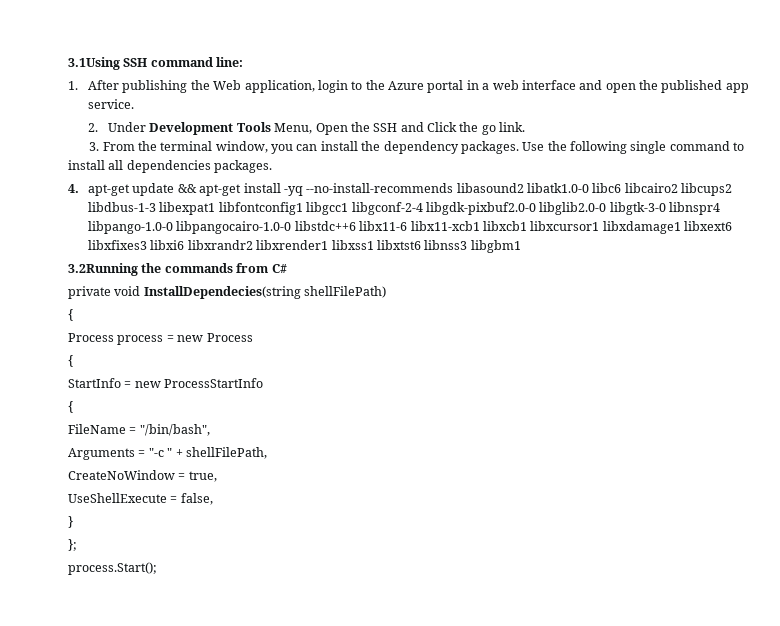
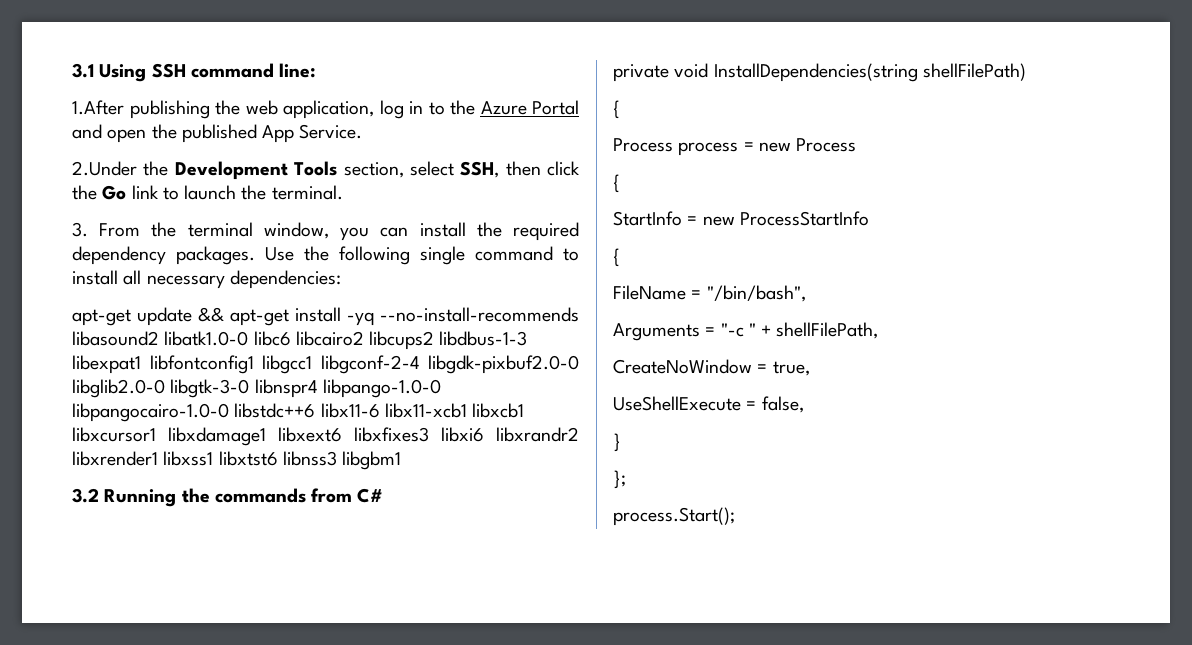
- 3.1Using SSH command line:
+ 3.1 Using SSH command line:
- 1. After publishing the Web application, login to the Azure portal in a web interface and open the published app service.
- 2. Under Development Tools Menu, Open the SSH and Click the go link.
+ 1.After publishing the web application, log in to the Azure Portal and open the published App Service.
+ 2.Under the Development Tools section, select SSH, then click the Go link to launch the terminal.
- 3. From the terminal window, you can install the dependency packages.
+ 3. From the terminal window, you can install the required dependency packages.
- Use the following single command to install all dependencies packages.
- 4. apt-get update && apt-get install -yq --no-install-recommends libasound2 libatk1.0-0 libc6 libcairo2 libcups2 libdbus-1-3 libexpat1 libfontconfig1 libgcc1 libgconf-2-4 libgdk-pixbuf2.0-0 libglib2.0-0 libgtk-3-0 libnspr4 libpango-1.0-0 libpangocairo-1.0-0 libstdc++6 libx11-6 libx11-xcb1 libxcb1 libxcursor1 libxdamage1 libxext6 libxfixes3 libxi6 libxrandr2 libxrender1 libxss1 libxtst6 libnss3 libgbm1
+ Use the following single command to install all necessary dependencies:
+ apt-get update && apt-get install -yq --no-install-recommends libasound2 libatk1.0-0 libc6 libcairo2 libcups2 libdbus-1-3 libexpat1 libfontconfig1 libgcc1 libgconf-2-4 libgdk-pixbuf2.0-0 libglib2.0-0 libgtk-3-0 libnspr4 libpango-1.0-0 libpangocairo-1.0-0 libstdc++6 libx11-6 libx11-xcb1 libxcb1 libxcursor1 libxdamage1 libxext6 libxfixes3 libxi6 libxrandr2 libxrender1 libxss1 libxtst6 libnss3 libgbm1
- 3.2Running the commands from C#
+ 3.2 Running the commands from C#
- private void InstallDependecies(string shellFilePath)
+ private void InstallDependencies(string shellFilePath)

